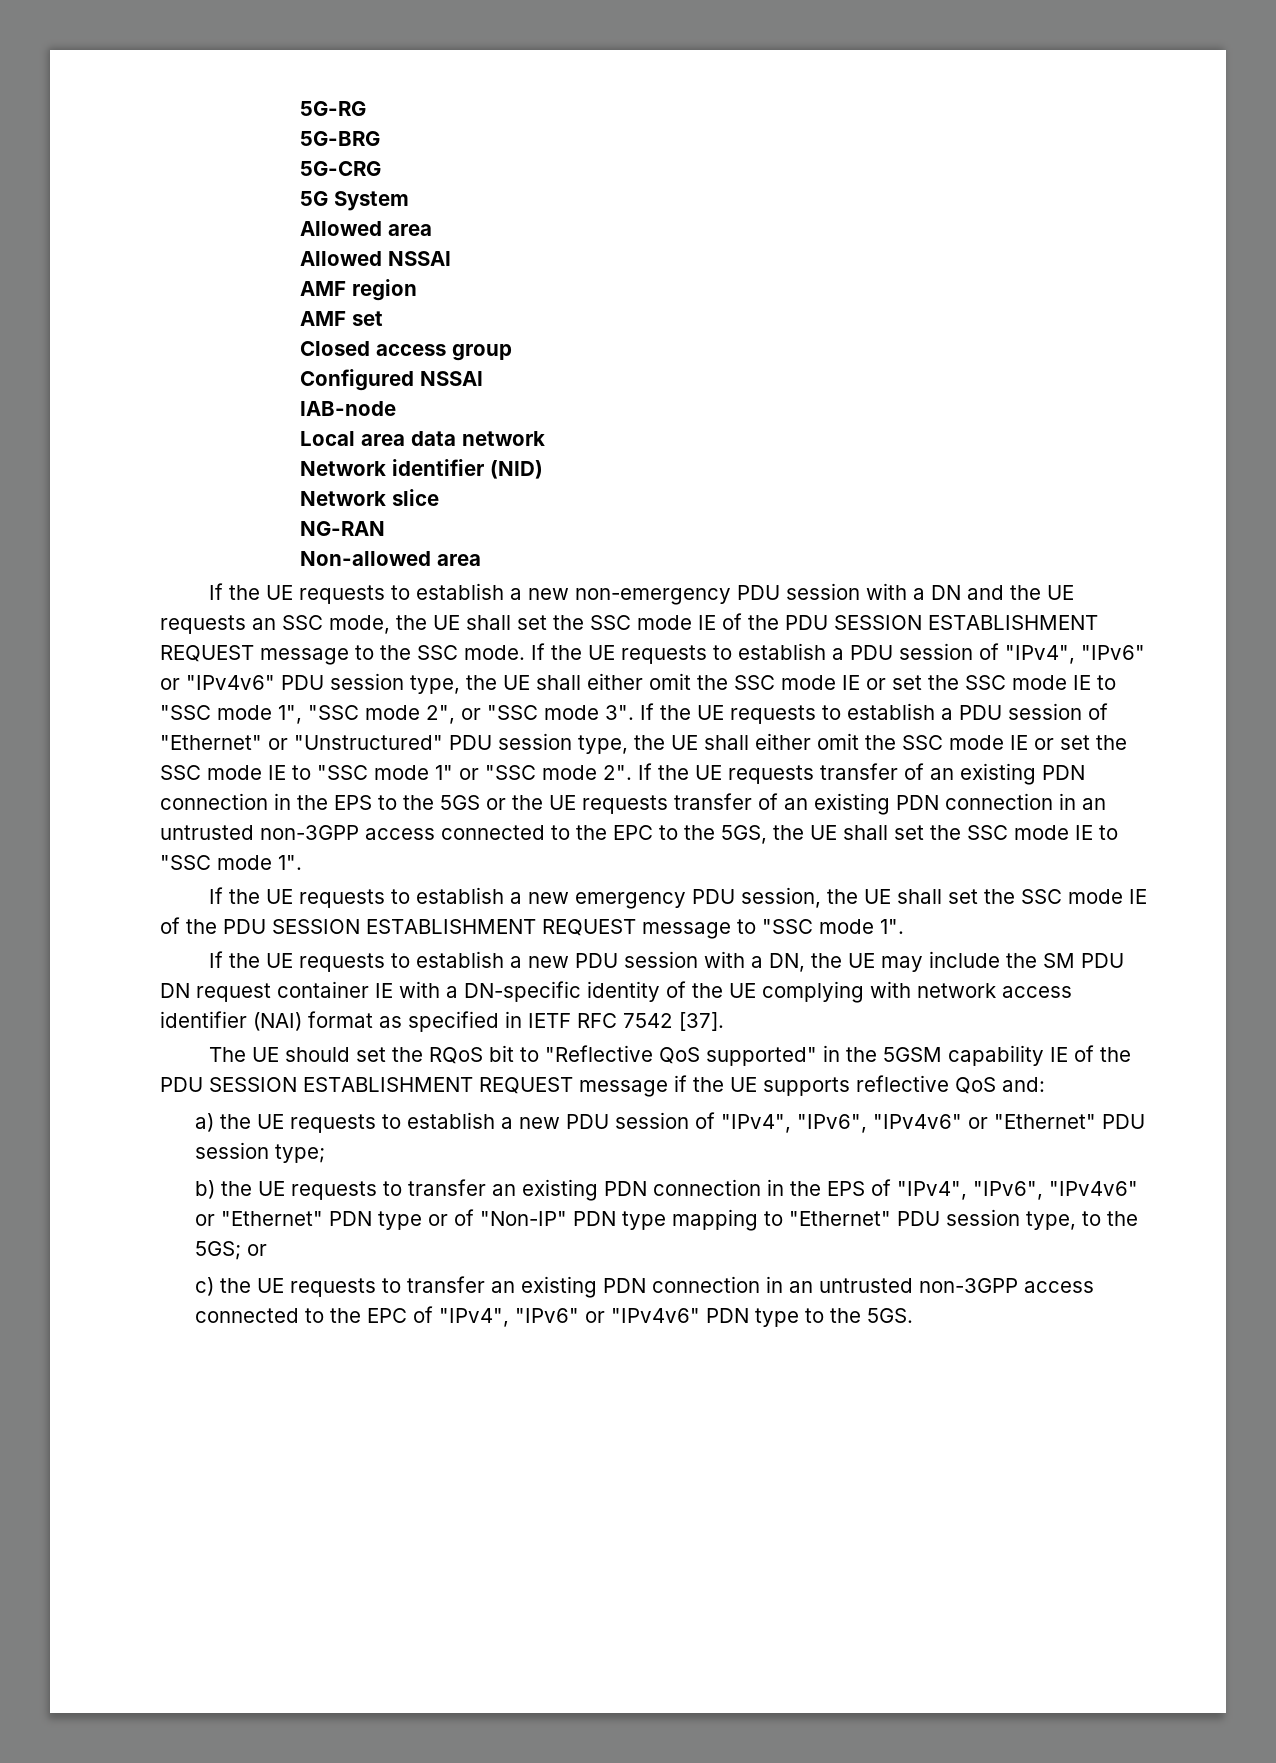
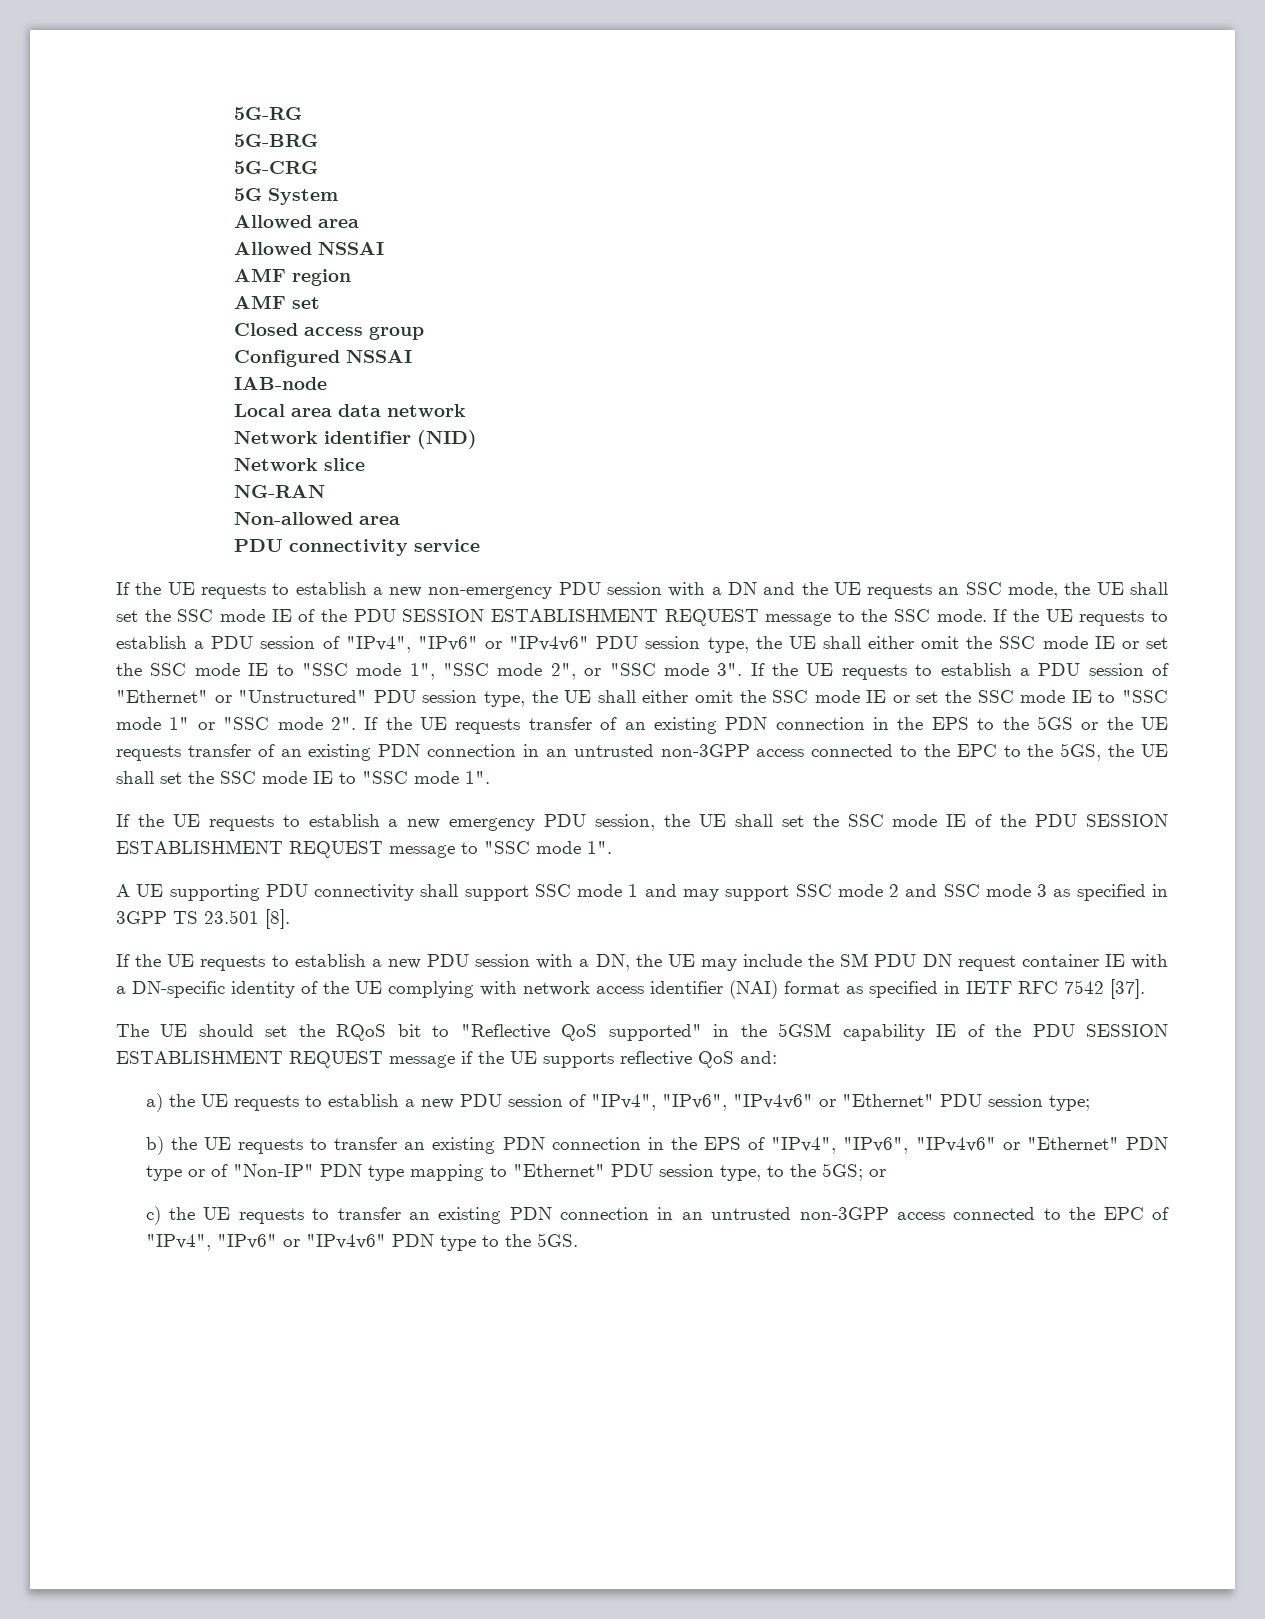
+ PDU connectivity service
+ A UE supporting PDU connectivity shall support SSC mode 1 and may support SSC mode 2 and SSC mode 3 as specified in 3GPP TS 23.501 [8].

